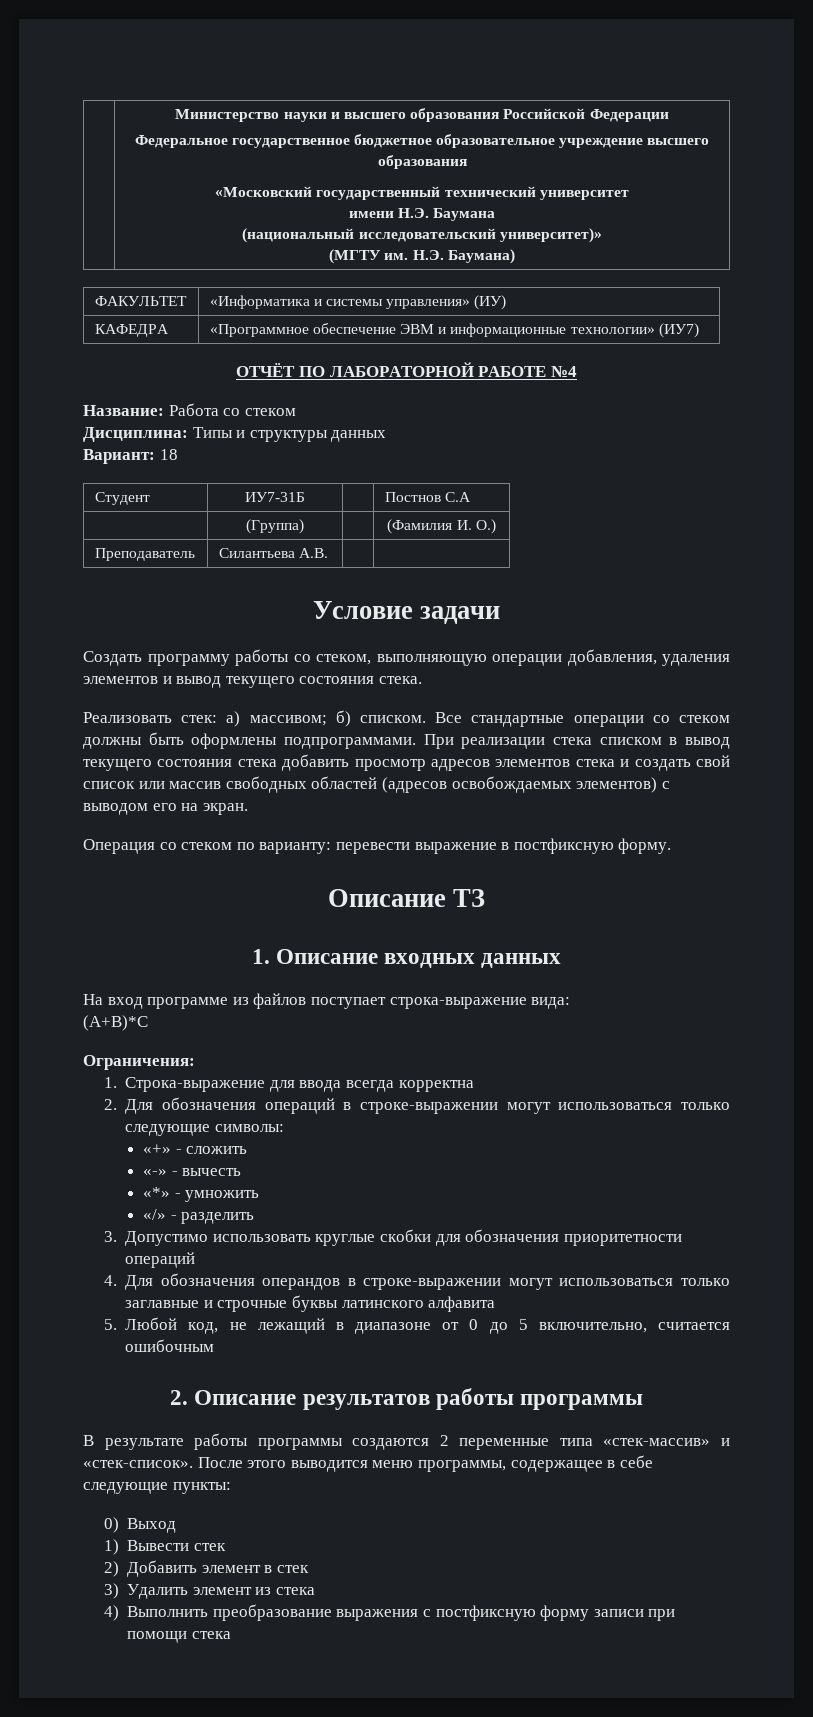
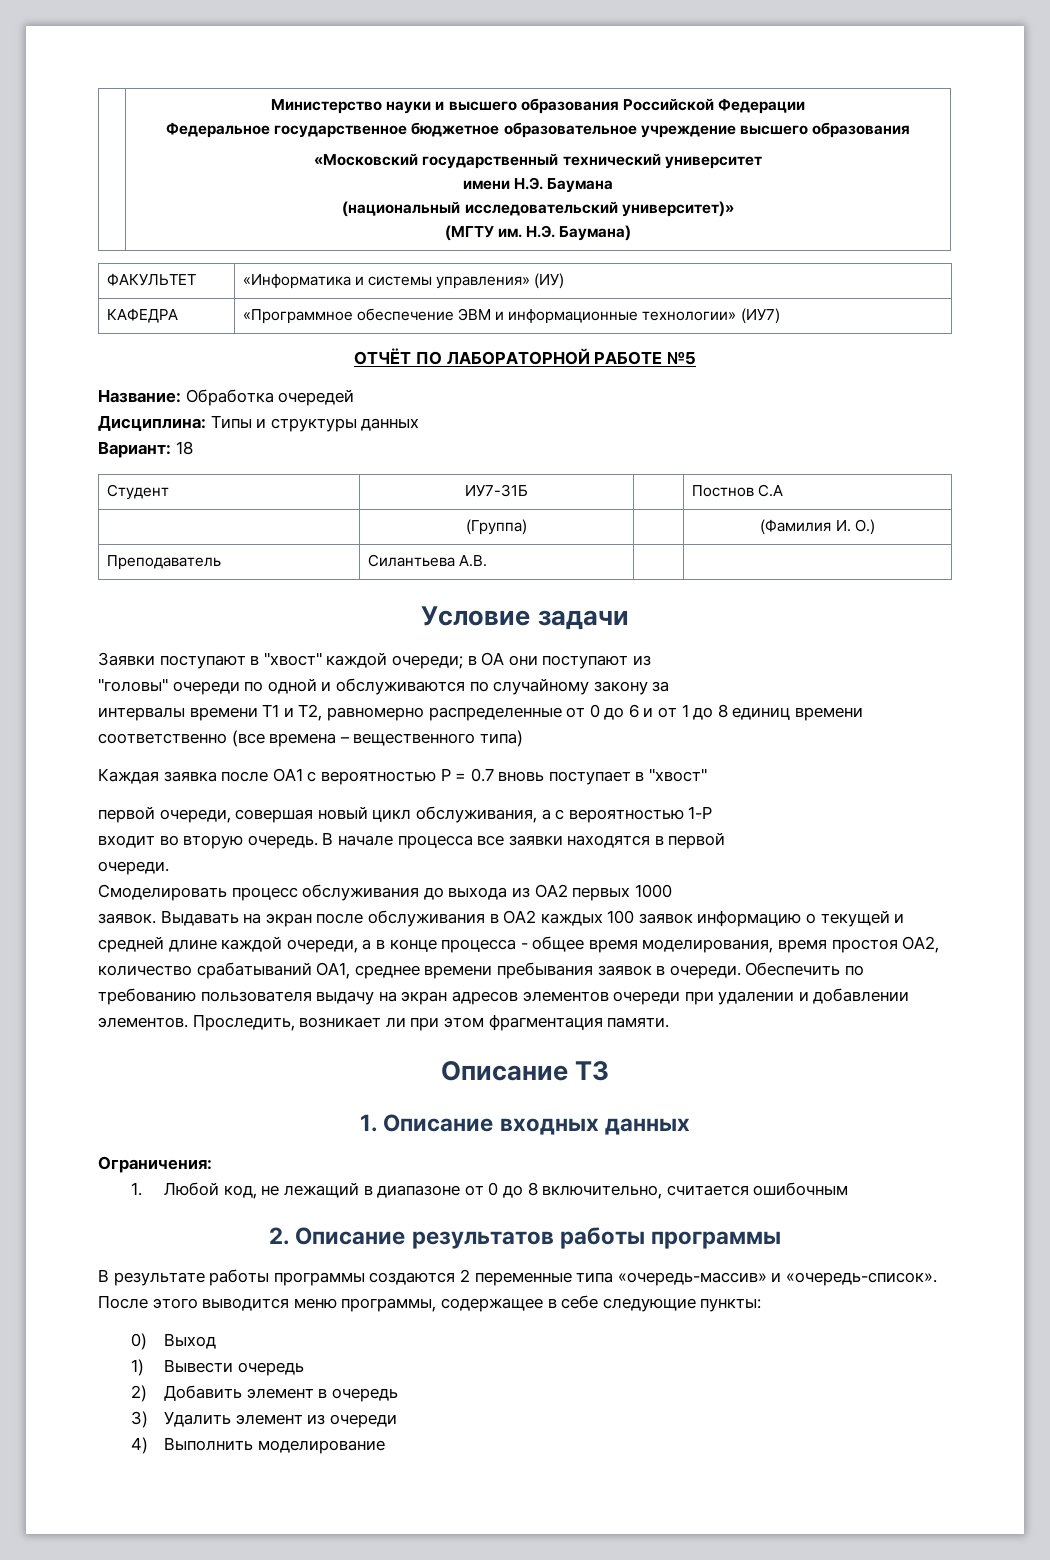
- ОТЧЁТ ПО ЛАБОРАТОРНОЙ РАБОТЕ №4
+ ОТЧЁТ ПО ЛАБОРАТОРНОЙ РАБОТЕ №5
- Название: Работа со стеком
+ Название: Обработка очередей
- Создать программу работы со стеком, выполняющую операции добавления, удаления элементов и вывод текущего состояния стека.
- Реализовать стек: а) массивом; б) списком. Все стандартные операции со стеком должны быть оформлены подпрограммами. При реализации стека списком в вывод текущего состояния стека добавить просмотр адресов элементов стека и создать свой список или массив свободных областей (адресов освобождаемых элементов) с выводом его на экран.
- Операция со стеком по варианту: перевести выражение в постфиксную форму.
+ Заявки поступают в "хвост" каждой очереди; в ОА они поступают из
+ "головы" очереди по одной и обслуживаются по случайному закону за
+ интервалы времени Т1 и Т2, равномерно распределенные от 0 до 6 и от 1 до 8 единиц времени соответственно (все времена – вещественного типа)
+ Каждая заявка после ОА1 c вероятностью Р = 0.7 вновь поступает в "хвост"
+ первой очереди, совершая новый цикл обслуживания, а с вероятностью 1-Р
+ входит во вторую очередь. В начале процесса все заявки находятся в первой
+ очереди.
+ Смоделировать процесс обслуживания до выхода из ОА2 первых 1000
+ заявок. Выдавать на экран после обслуживания в ОА2 каждых 100 заявок информацию о текущей и средней длине каждой очереди, а в конце процесса - общее время моделирования, время простоя ОА2, количество срабатываний ОА1, среднее времени пребывания заявок в очереди. Обеспечить по требованию пользователя выдачу на экран адресов элементов очереди при удалении и добавлении элементов. Проследить, возникает ли при этом фрагментация памяти.
- На вход программе из файлов поступает строка-выражение вида:
- (A+B)*C
  Ограничения:
- 1. Строка-выражение для ввода всегда корректна
- 2. Для обозначения операций в строке-выражении могут использоваться только следующие символы:
- «+» - сложить
- «-» - вычесть
- «*» - умножить
- «/» - разделить
- 3. Допустимо использовать круглые скобки для обозначения приоритетности операций
- 4. Для обозначения операндов в строке-выражении могут использоваться только заглавные и строчные буквы латинского алфавита
- 5. Любой код, не лежащий в диапазоне от 0 до 5 включительно, считается ошибочным
+ 1. Любой код, не лежащий в диапазоне от 0 до 8 включительно, считается ошибочным
- В результате работы программы создаются 2 переменные типа «стек-массив» и «стек-список».
+ В результате работы программы создаются 2 переменные типа «очередь-массив» и «очередь-список».
- 1) Вывести стек
+ 1) Вывести очередь
- 2) Добавить элемент в стек
+ 2) Добавить элемент в очередь
- 3) Удалить элемент из стека
+ 3) Удалить элемент из очереди
- 4) Выполнить преобразование выражения с постфиксную форму записи при помощи стека
+ 4) Выполнить моделирование

